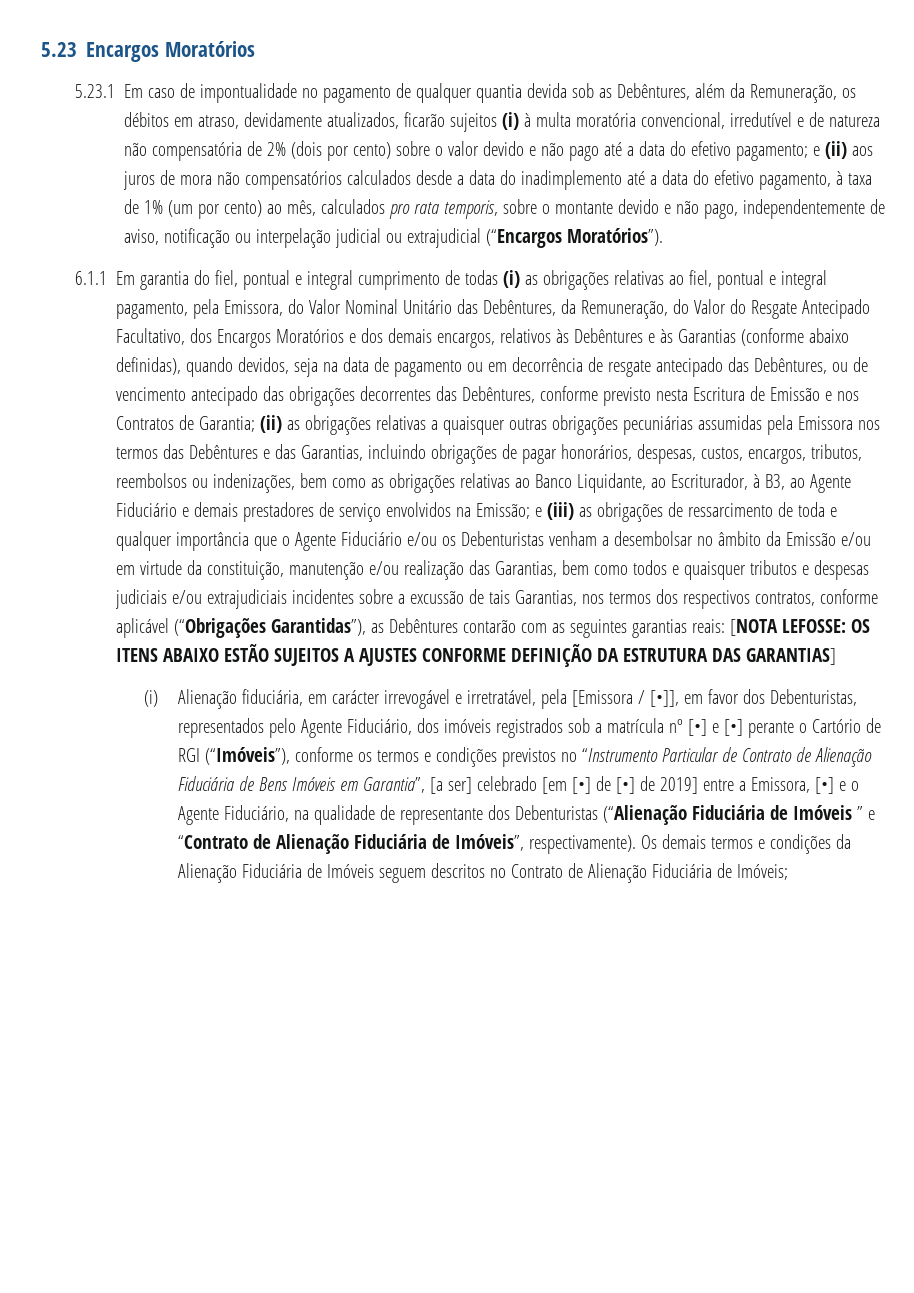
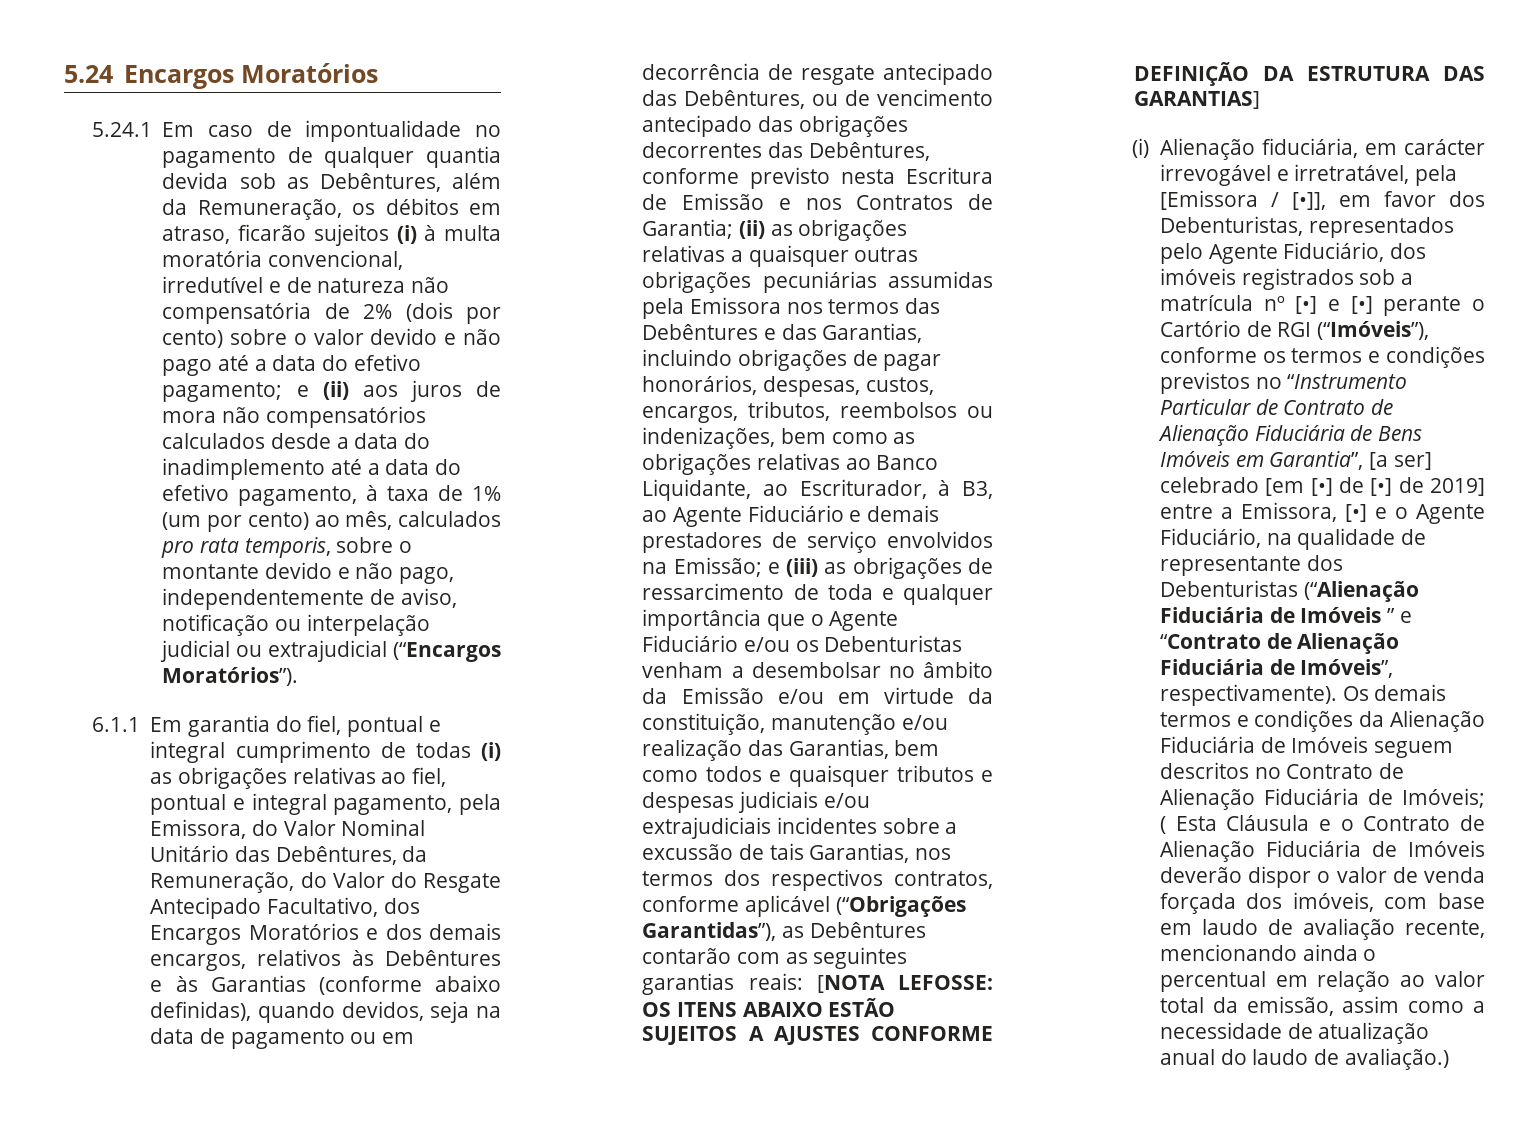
- 5.23 Encargos Moratórios
+ 5.24 Encargos Moratórios
- 5.23.1 Em caso de impontualidade no pagamento de qualquer quantia devida sob as Debêntures, além da Remuneração, os débitos em atraso, devidamente atualizados, ficarão sujeitos (i) à multa moratória convencional, irredutível e de natureza não compensatória de 2% (dois por cento) sobre o valor devido e não pago até a data do efetivo pagamento;
+ 5.24.1 Em caso de impontualidade no pagamento de qualquer quantia devida sob as Debêntures, além da Remuneração, os débitos em atraso, ficarão sujeitos (i) à multa moratória convencional, irredutível e de natureza não compensatória de 2% (dois por cento) sobre o valor devido e não pago até a data do efetivo pagamento;
- Os demais termos e condições da Alienação Fiduciária de Imóveis seguem descritos no Contrato de Alienação Fiduciária de Imóveis;
+ Os demais termos e condições da Alienação Fiduciária de Imóveis seguem descritos no Contrato de Alienação Fiduciária de Imóveis; ( Esta Cláusula e o Contrato de Alienação Fiduciária de Imóveis deverão dispor o valor de venda forçada dos imóveis, com base em laudo de avaliação recente, mencionando ainda o percentual em relação ao valor total da emissão, assim como a necessidade de atualização anual do laudo de avaliação.)

